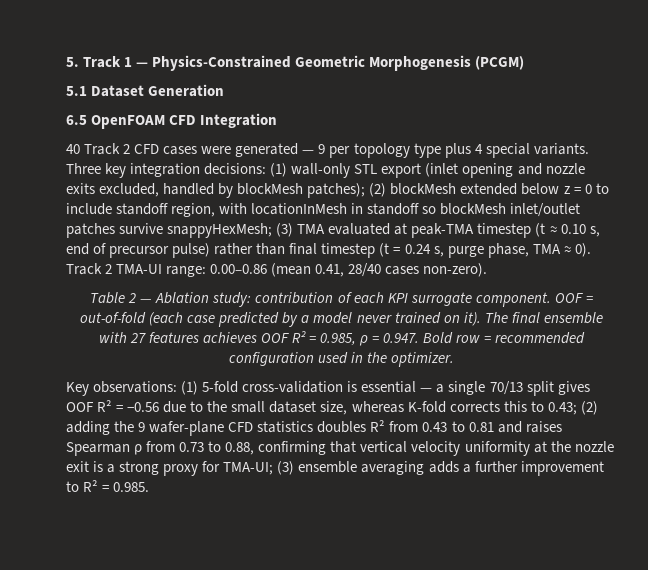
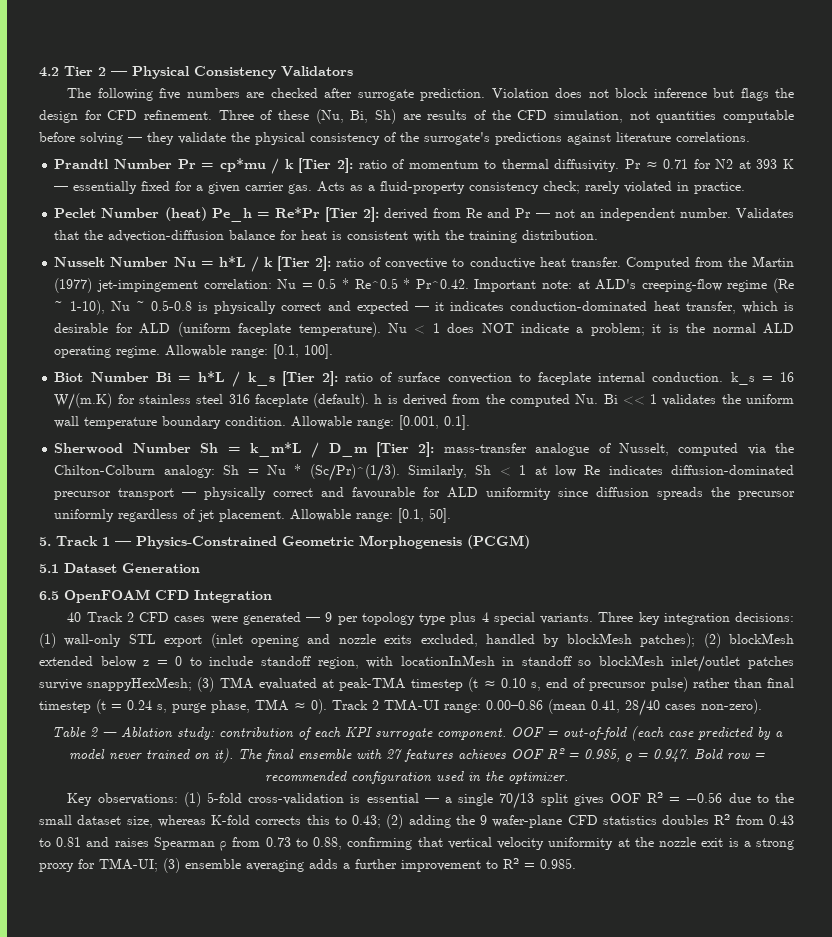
+ 4.2 Tier 2 — Physical Consistency Validators
+ The following five numbers are checked after surrogate prediction. Violation does not block inference but flags the design for CFD refinement. Three of these (Nu, Bi, Sh) are results of the CFD simulation, not quantities computable before solving — they validate the physical consistency of the surrogate's predictions against literature correlations.
+ Prandtl Number Pr = cp*mu / k [Tier 2]: ratio of momentum to thermal diffusivity. Pr ≈ 0.71 for N2 at 393 K — essentially fixed for a given carrier gas. Acts as a fluid-property consistency check; rarely violated in practice.
+ Peclet Number (heat) Pe_h = Re*Pr [Tier 2]: derived from Re and Pr — not an independent number. Validates that the advection-diffusion balance for heat is consistent with the training distribution.
+ Nusselt Number Nu = h*L / k [Tier 2]: ratio of convective to conductive heat transfer. Computed from the Martin (1977) jet-impingement correlation: Nu = 0.5 * Re^0.5 * Pr^0.42. Important note: at ALD's creeping-flow regime (Re ~ 1-10), Nu ~ 0.5-0.8 is physically correct and expected — it indicates conduction-dominated heat transfer, which is desirable for ALD (uniform faceplate temperature). Nu < 1 does NOT indicate a problem; it is the normal ALD operating regime. Allowable range: [0.1, 100].
+ Biot Number Bi = h*L / k_s [Tier 2]: ratio of surface convection to faceplate internal conduction. k_s = 16 W/(m.K) for stainless steel 316 faceplate (default). h is derived from the computed Nu. Bi << 1 validates the uniform wall temperature boundary condition. Allowable range: [0.001, 0.1].
+ Sherwood Number Sh = k_m*L / D_m [Tier 2]: mass-transfer analogue of Nusselt, computed via the Chilton-Colburn analogy: Sh = Nu * (Sc/Pr)^(1/3). Similarly, Sh < 1 at low Re indicates diffusion-dominated precursor transport — physically correct and favourable for ALD uniformity since diffusion spreads the precursor uniformly regardless of jet placement. Allowable range: [0.1, 50].

